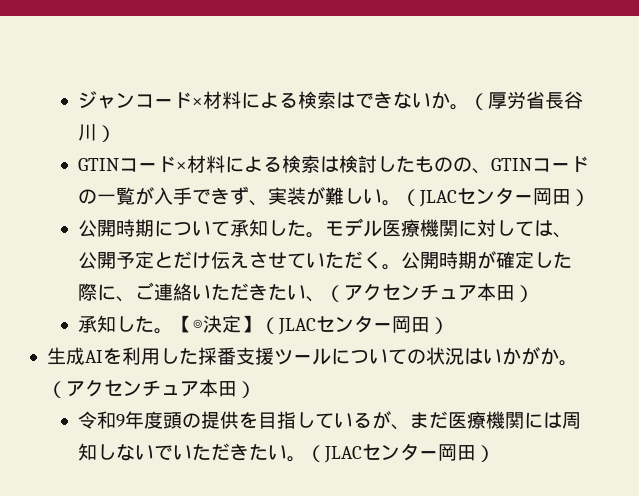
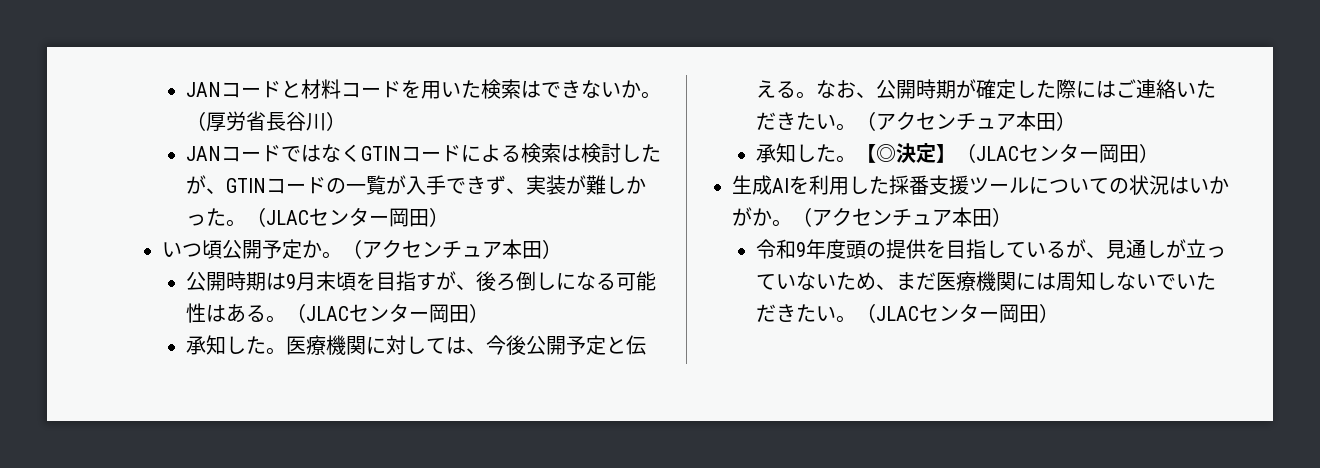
- ジャンコード×材料による検索はできないか。
+ JANコードと材料コードを用いた検索はできないか。
- GTINコード×材料による検索は検討したものの、GTINコードの一覧が入手できず、実装が難しい。（JLACセンター岡田）
- 公開時期について承知した。モデル医療機関に対しては、公開予定とだけ伝えさせていただく。公開時期が確定した際に、ご連絡いただきたい、（アクセンチュア本田）
+ JANコードではなくGTINコードによる検索は検討したが、GTINコードの一覧が入手できず、実装が難しかった。（JLACセンター岡田）
+ いつ頃公開予定か。（アクセンチュア本田）
+ 公開時期は9月末頃を目指すが、後ろ倒しになる可能性はある。（JLACセンター岡田）
+ 承知した。医療機関に対しては、今後公開予定と伝える。なお、公開時期が確定した際にはご連絡いただきたい。（アクセンチュア本田）
- 令和9年度頭の提供を目指しているが、まだ医療機関には周知しないでいただきたい。
+ 令和9年度頭の提供を目指しているが、見通しが立っていないため、まだ医療機関には周知しないでいただきたい。

